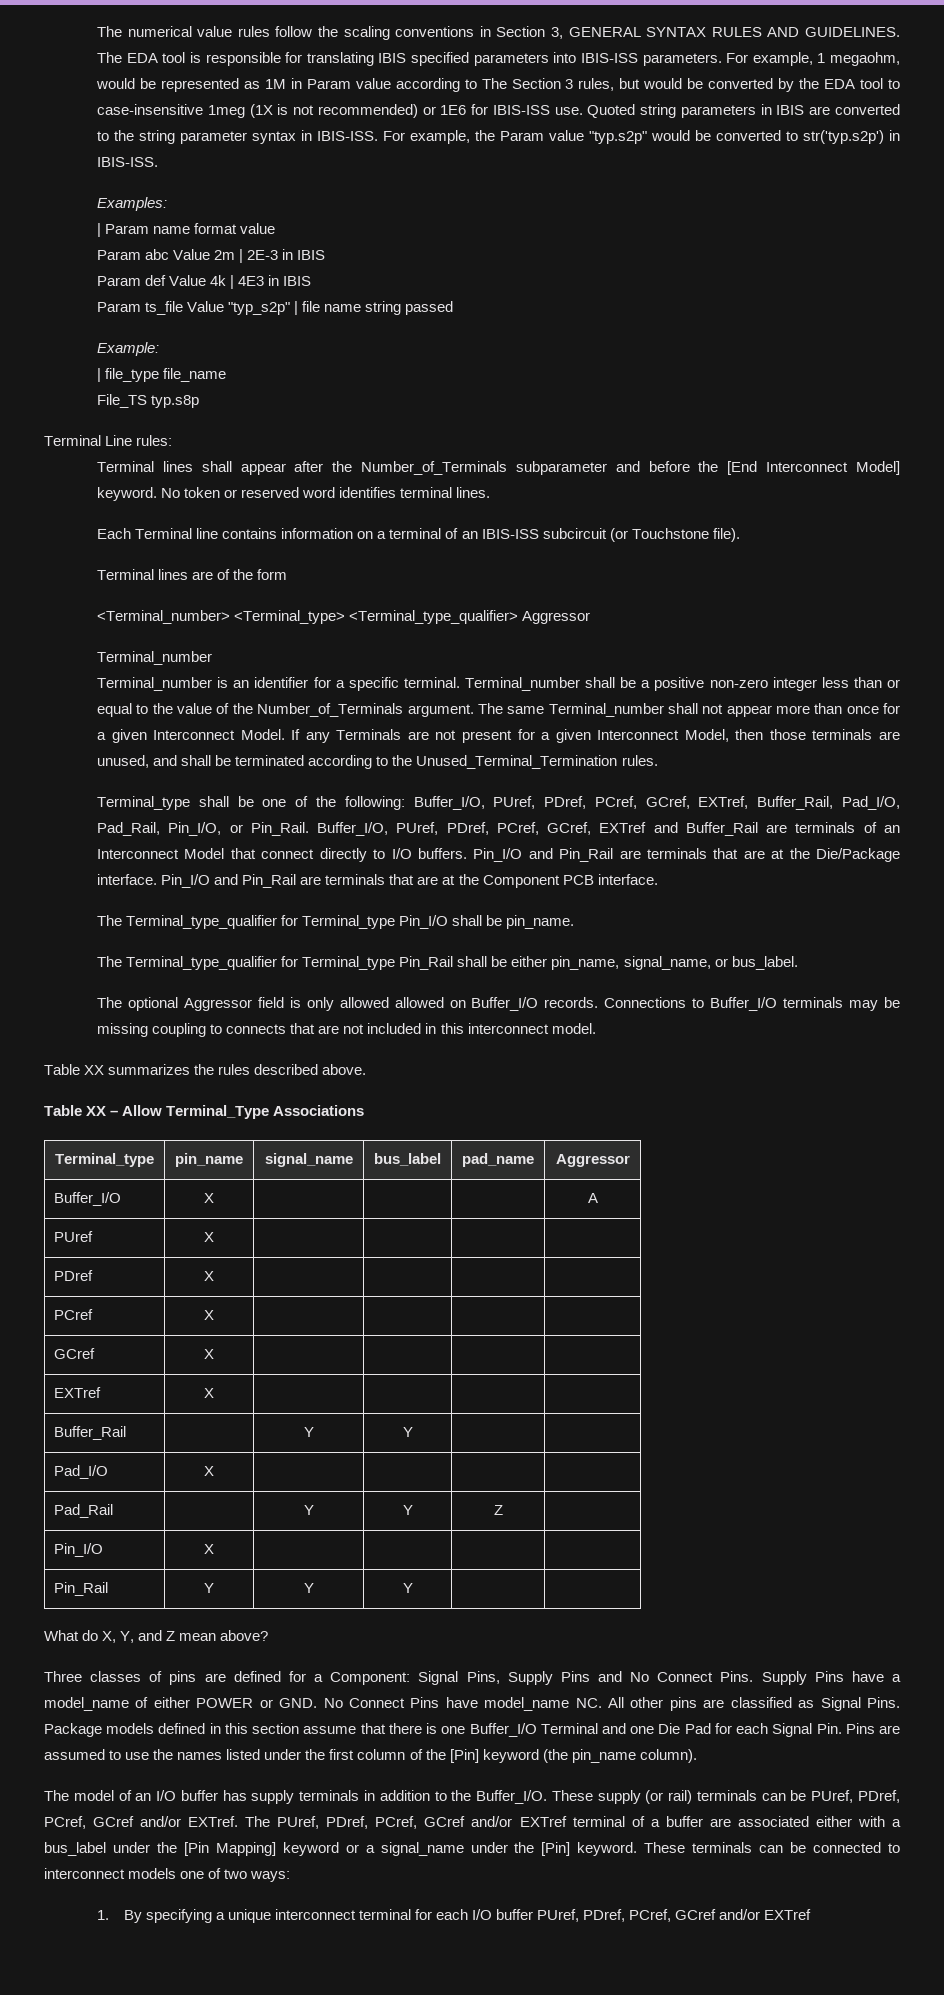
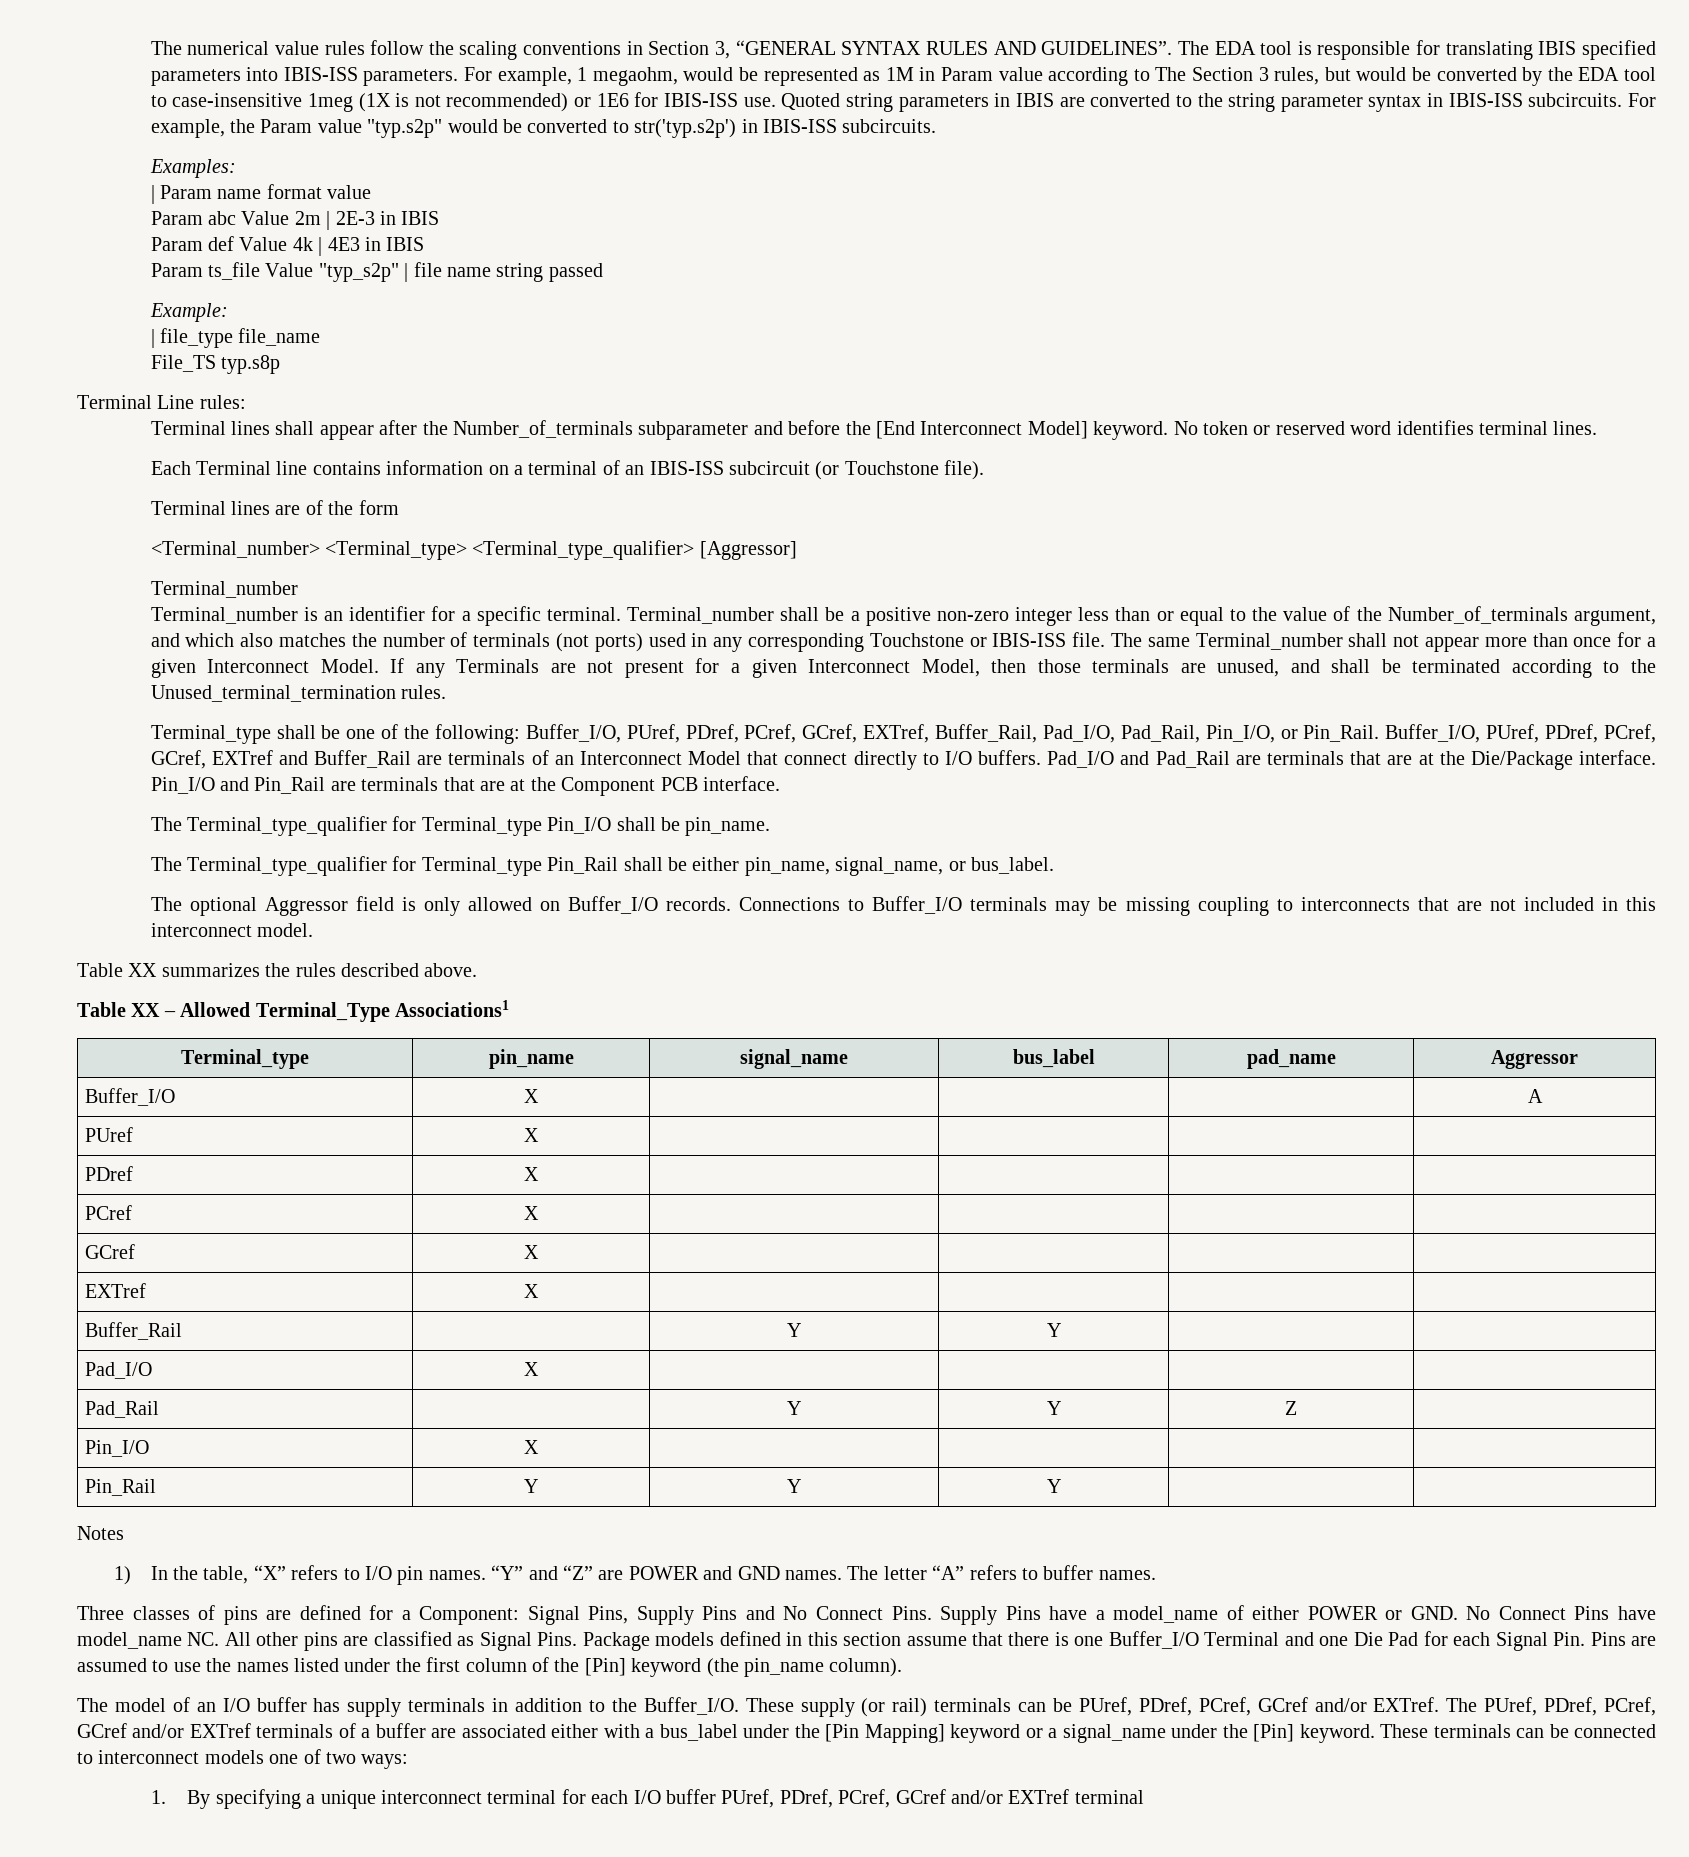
- The numerical value rules follow the scaling conventions in Section 3, GENERAL SYNTAX RULES AND GUIDELINES.
+ The numerical value rules follow the scaling conventions in Section 3, “GENERAL SYNTAX RULES AND GUIDELINES”.
- Quoted string parameters in IBIS are converted to the string parameter syntax in IBIS-ISS.
+ Quoted string parameters in IBIS are converted to the string parameter syntax in IBIS-ISS subcircuits.
- For example, the Param value "typ.s2p" would be converted to str('typ.s2p') in IBIS-ISS.
+ For example, the Param value "typ.s2p" would be converted to str('typ.s2p') in IBIS-ISS subcircuits.
- Terminal lines shall appear after the Number_of_Terminals subparameter and before the [End Interconnect Model] keyword.
+ Terminal lines shall appear after the Number_of_terminals subparameter and before the [End Interconnect Model] keyword.
- <Terminal_number> <Terminal_type> <Terminal_type_qualifier> Aggressor
+ <Terminal_number> <Terminal_type> <Terminal_type_qualifier> [Aggressor]
- Terminal_number shall be a positive non-zero integer less than or equal to the value of the Number_of_Terminals argument.
+ Terminal_number shall be a positive non-zero integer less than or equal to the value of the Number_of_terminals argument, and which also matches the number of terminals (not ports) used in any corresponding Touchstone or IBIS-ISS file.
- If any Terminals are not present for a given Interconnect Model, then those terminals are unused, and shall be terminated according to the Unused_Terminal_Termination rules.
+ If any Terminals are not present for a given Interconnect Model, then those terminals are unused, and shall be terminated according to the Unused_terminal_termination rules.
- Pin_I/O and Pin_Rail are terminals that are at the Die/Package interface.
+ Pad_I/O and Pad_Rail are terminals that are at the Die/Package interface.
- The optional Aggressor field is only allowed allowed on Buffer_I/O records.
+ The optional Aggressor field is only allowed on Buffer_I/O records.
- Connections to Buffer_I/O terminals may be missing coupling to connects that are not included in this interconnect model.
+ Connections to Buffer_I/O terminals may be missing coupling to interconnects that are not included in this interconnect model.
- Table XX – Allow Terminal_Type Associations
+ Table XX – Allowed Terminal_Type Associations1
- What do X, Y, and Z mean above?
+ Notes
+ 1) In the table, “X” refers to I/O pin names. “Y” and “Z” are POWER and GND names. The letter “A” refers to buffer names.
- The PUref, PDref, PCref, GCref and/or EXTref terminal of a buffer are associated either with a bus_label under the [Pin Mapping] keyword or a signal_name under the [Pin] keyword.
+ The PUref, PDref, PCref, GCref and/or EXTref terminals of a buffer are associated either with a bus_label under the [Pin Mapping] keyword or a signal_name under the [Pin] keyword.
- 1. By specifying a unique interconnect terminal for each I/O buffer PUref, PDref, PCref, GCref and/or EXTref
+ 1. By specifying a unique interconnect terminal for each I/O buffer PUref, PDref, PCref, GCref and/or EXTref terminal

